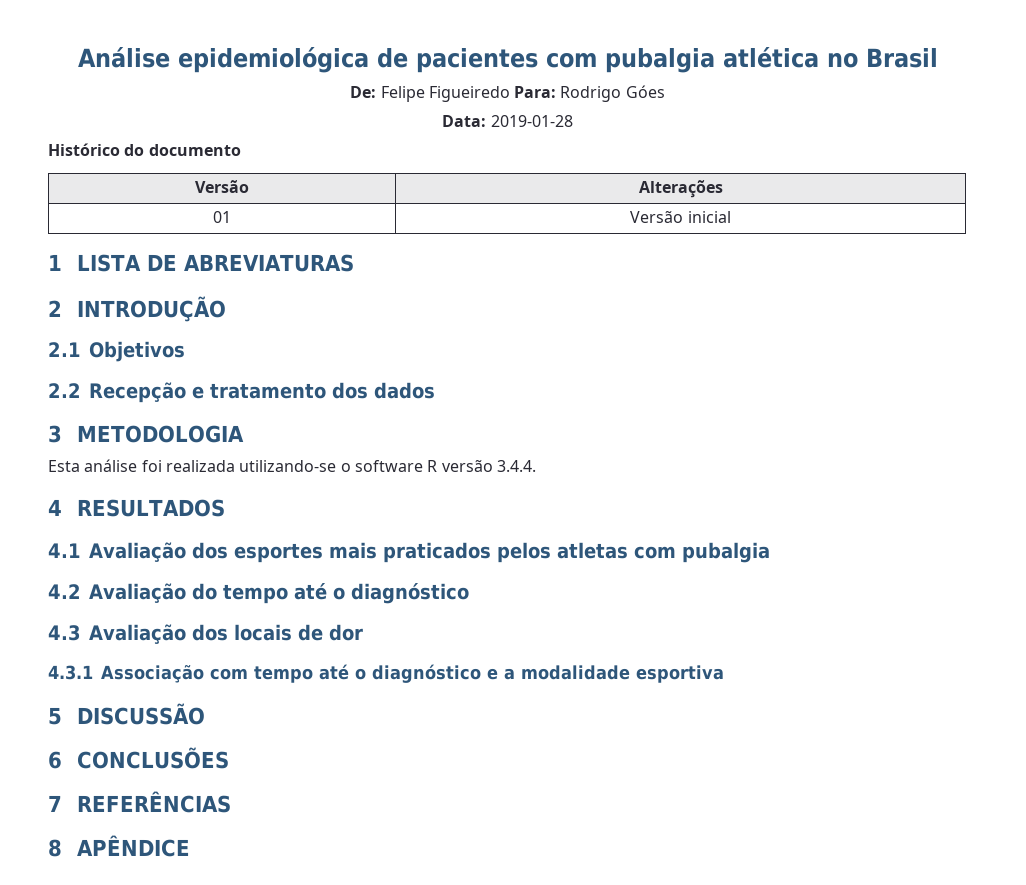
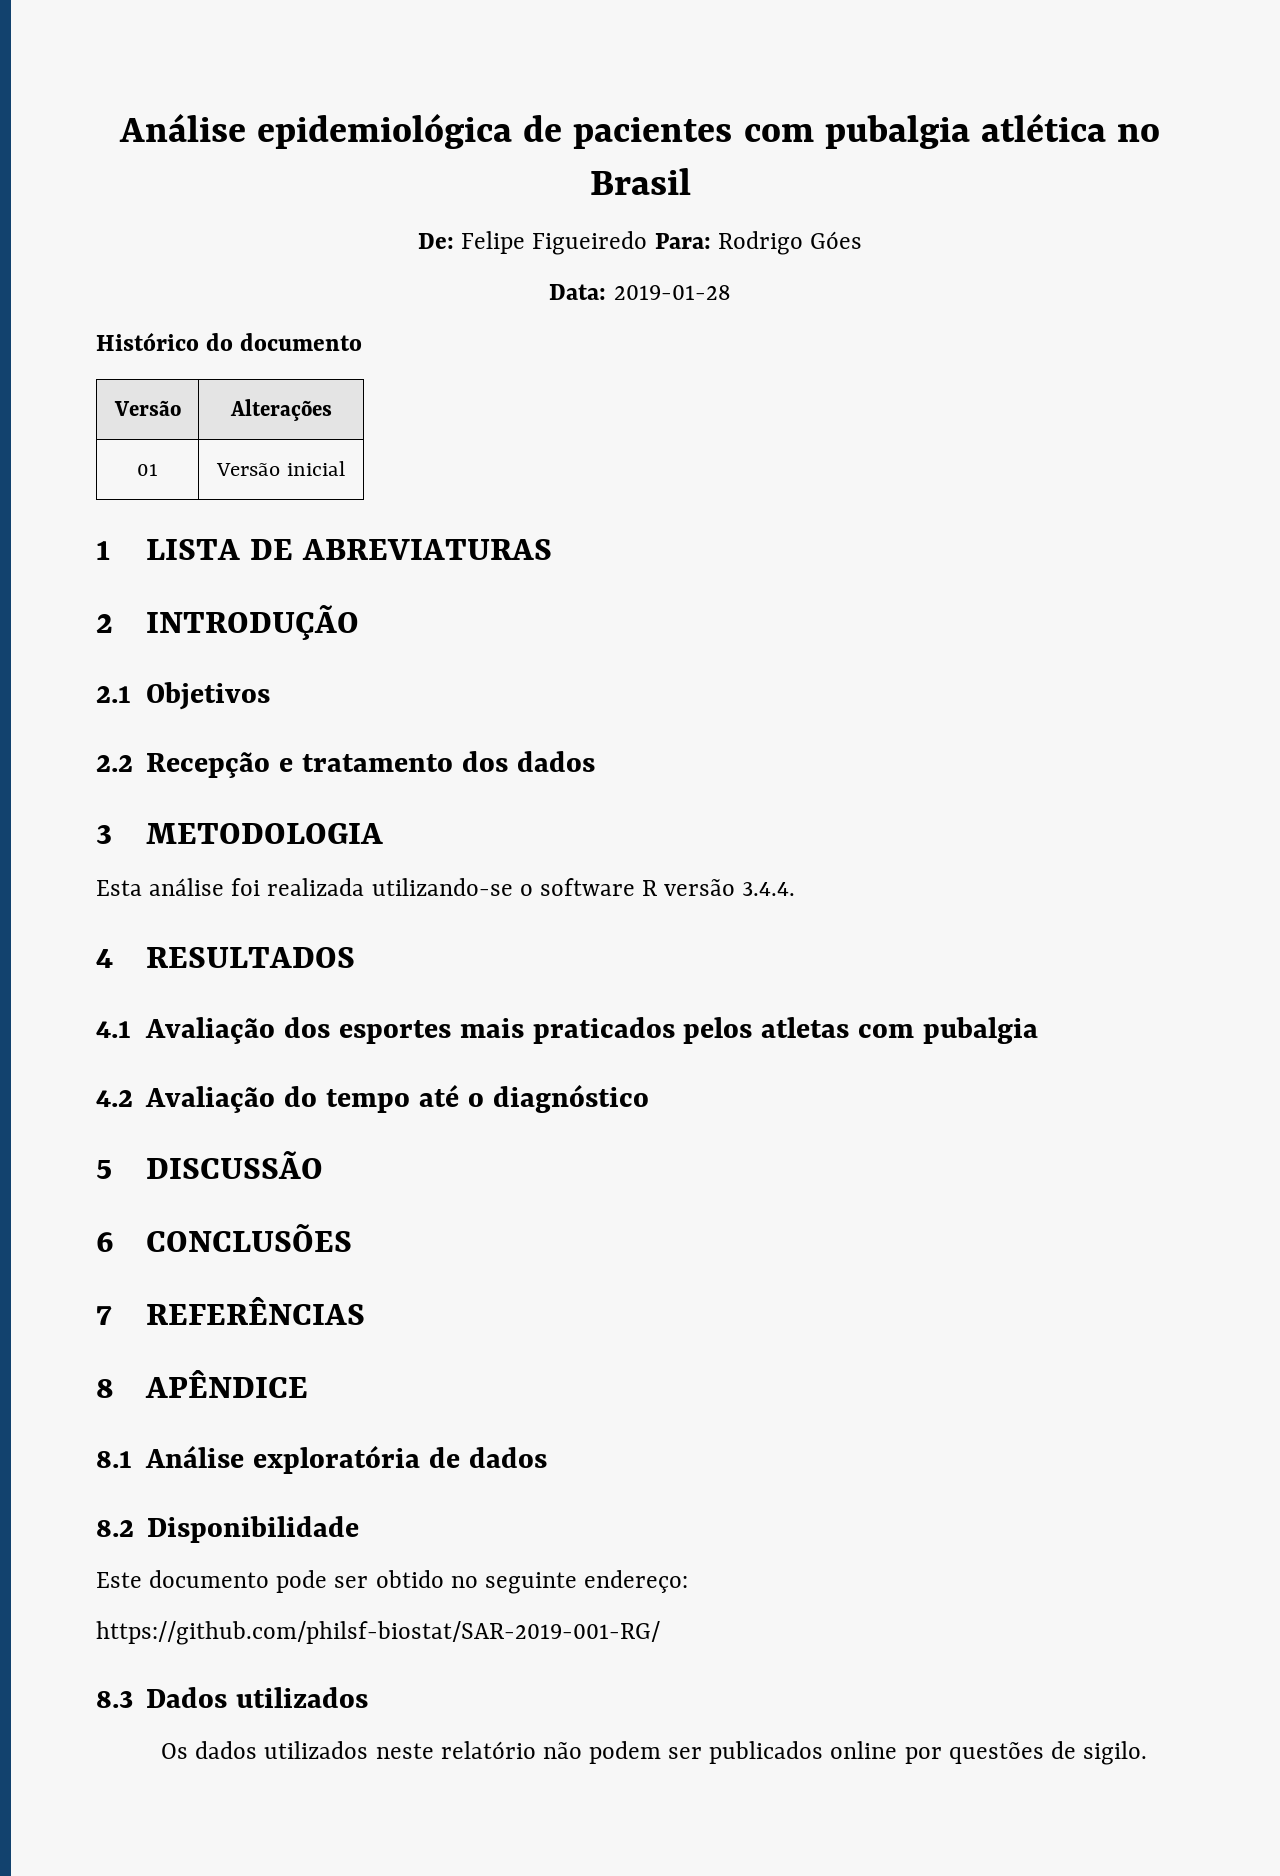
- 4.3 Avaliação dos locais de dor
- 4.3.1 Associação com tempo até o diagnóstico e a modalidade esportiva
+ 8.1 Análise exploratória de dados
+ 8.2 Disponibilidade
+ Este documento pode ser obtido no seguinte endereço:
+ https://github.com/philsf-biostat/SAR-2019-001-RG/
+ 8.3 Dados utilizados
+ Os dados utilizados neste relatório não podem ser publicados online por questões de sigilo.

